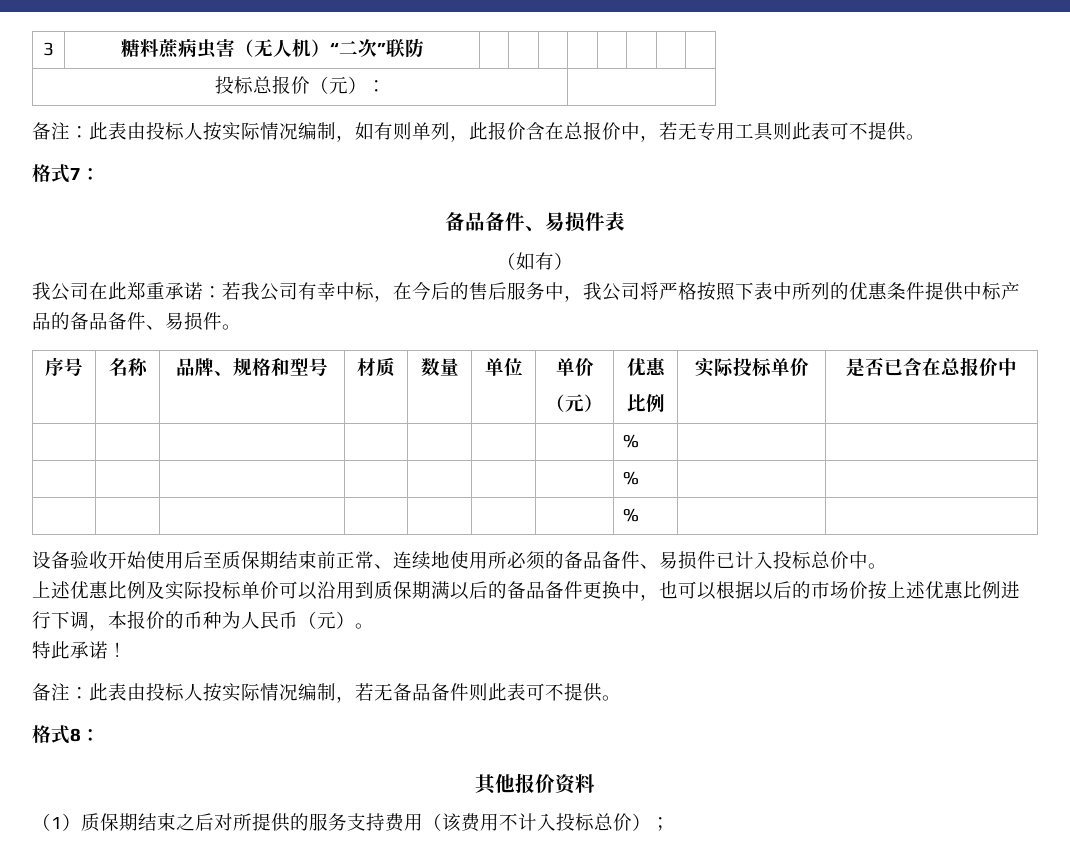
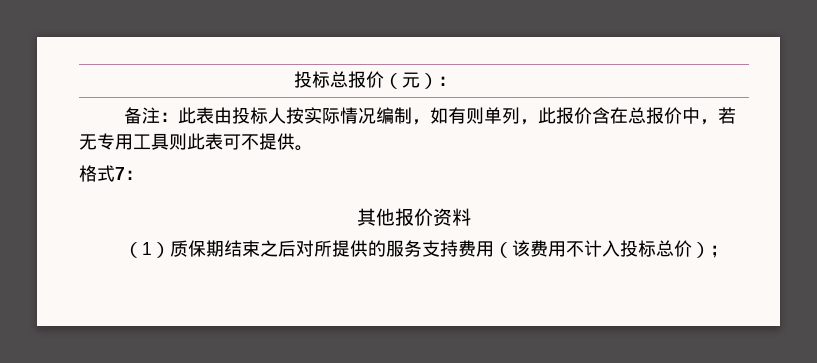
- 3 | 糖料蔗病虫害（无人机）“二次”联防 | | | | | | | |
- 备品备件、易损件表
- （如有）
- 我公司在此郑重承诺：若我公司有幸中标，在今后的售后服务中，我公司将严格按照下表中所列的优惠条件提供中标产品的备品备件、易损件。
- 序号 | 名称 | 品牌、规格和型号 | 材质 | 数量 | 单位 | 单价
- （元） | 优惠
- 比例 | 实际投标单价 | 是否已含在总报价中
- | | | | | | | % | |
- | | | | | | | % | |
- | | | | | | | % | |
- 设备验收开始使用后至质保期结束前正常、连续地使用所必须的备品备件、易损件已计入投标总价中。
- 上述优惠比例及实际投标单价可以沿用到质保期满以后的备品备件更换中，也可以根据以后的市场价按上述优惠比例进行下调，本报价的币种为人民币（元）。
- 特此承诺！
- 备注：此表由投标人按实际情况编制，若无备品备件则此表可不提供。
- 格式8：

